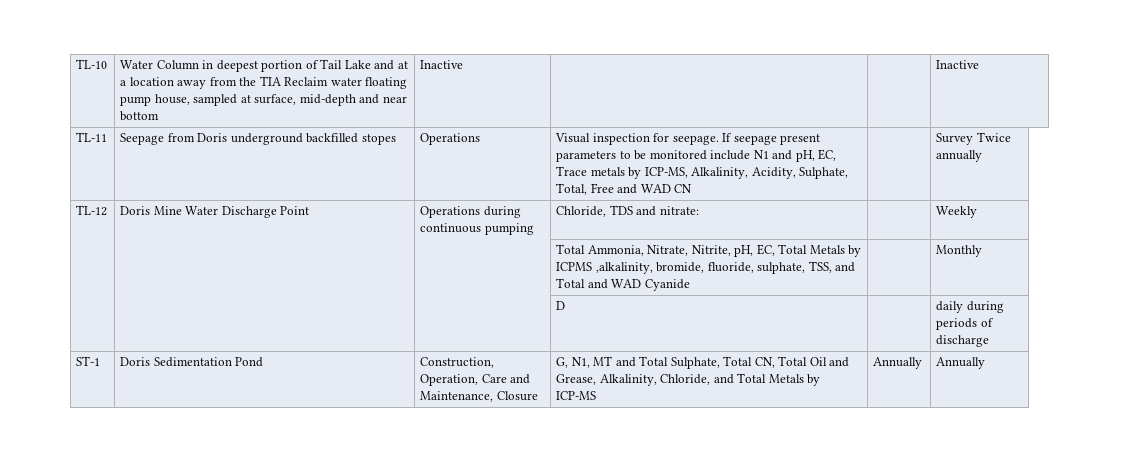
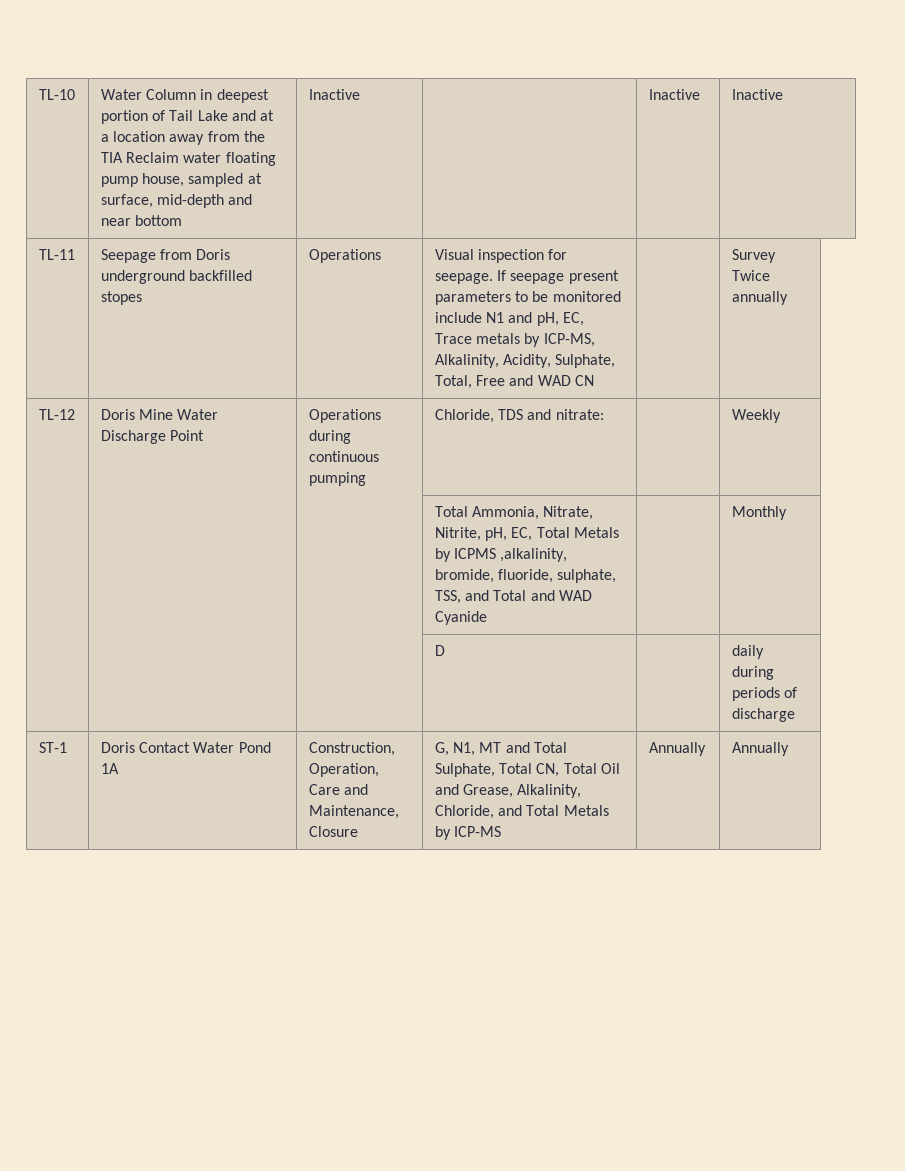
- TL-10 | Water Column in deepest portion of Tail Lake and at a location away from the TIA Reclaim water floating pump house, sampled at surface, mid-depth and near bottom | Inactive | | | Inactive
+ TL-10 | Water Column in deepest portion of Tail Lake and at a location away from the TIA Reclaim water floating pump house, sampled at surface, mid-depth and near bottom | Inactive | | Inactive | Inactive
- ST-1 | Doris Sedimentation Pond | Construction, Operation, Care and Maintenance, Closure | G, N1, MT and Total Sulphate, Total CN, Total Oil and Grease, Alkalinity, Chloride, and Total Metals by ICP-MS | Annually | Annually
+ ST-1 | Doris Contact Water Pond 1A | Construction, Operation, Care and Maintenance, Closure | G, N1, MT and Total Sulphate, Total CN, Total Oil and Grease, Alkalinity, Chloride, and Total Metals by ICP-MS | Annually | Annually

